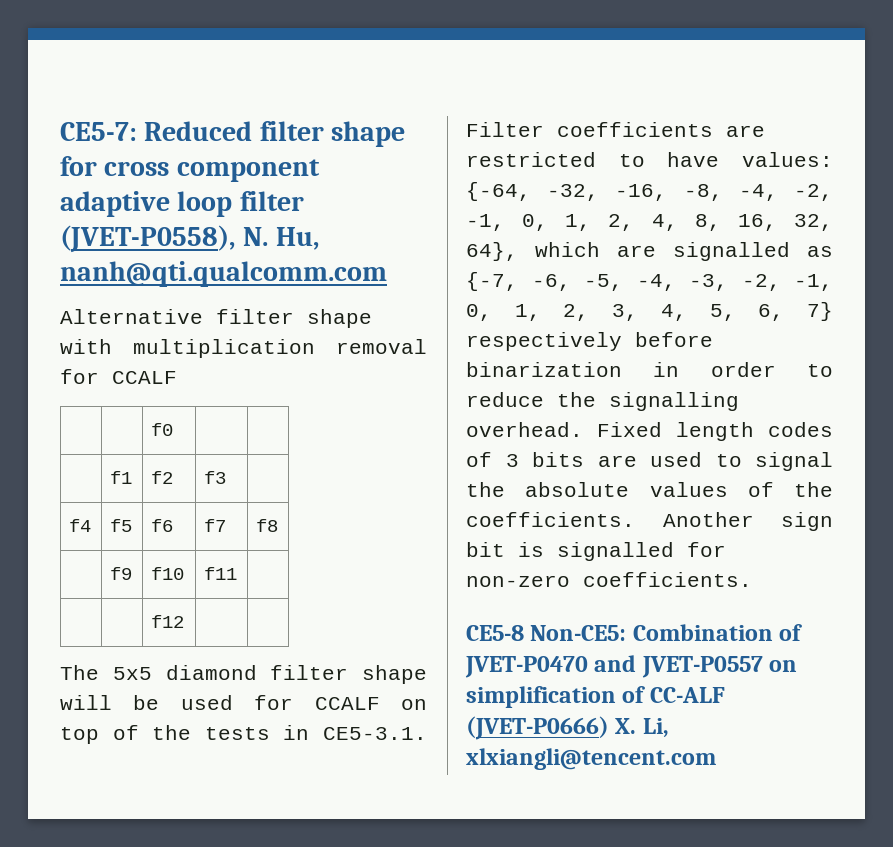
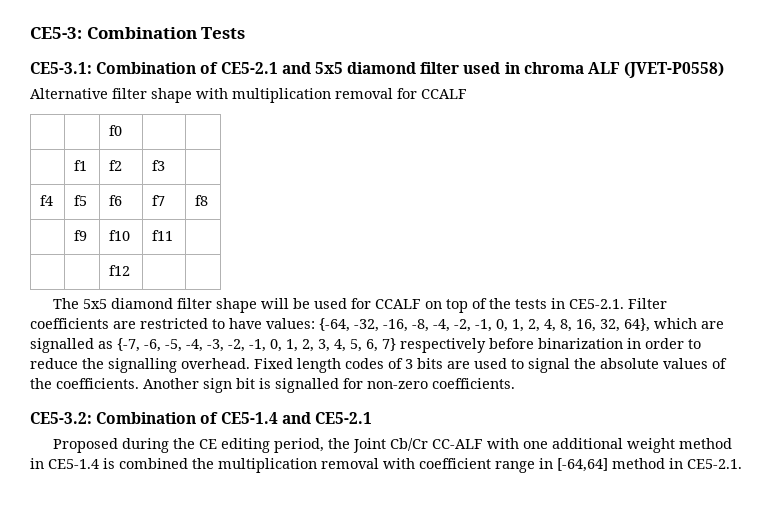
- CE5-7: Reduced filter shape for cross component adaptive loop filter (JVET-P0558), N. Hu, nanh@qti.qualcomm.com
+ CE5-3: Combination Tests
+ CE5-3.1: Combination of CE5-2.1 and 5x5 diamond filter used in chroma ALF (JVET-P0558)
- The 5x5 diamond filter shape will be used for CCALF on top of the tests in CE5-3.1. Filter coefficients are restricted to have values:
+ The 5x5 diamond filter shape will be used for CCALF on top of the tests in CE5-2.1. Filter coefficients are restricted to have values:
- CE5-8 Non-CE5: Combination of JVET-P0470 and JVET-P0557 on simplification of CC-ALF (JVET-P0666) X. Li, xlxiangli@tencent.com
+ CE5-3.2: Combination of CE5-1.4 and CE5-2.1
+ Proposed during the CE editing period, the Joint Cb/Cr CC-ALF with one additional weight method in CE5-1.4 is combined the multiplication removal with coefficient range in [-64,64] method in CE5-2.1.

